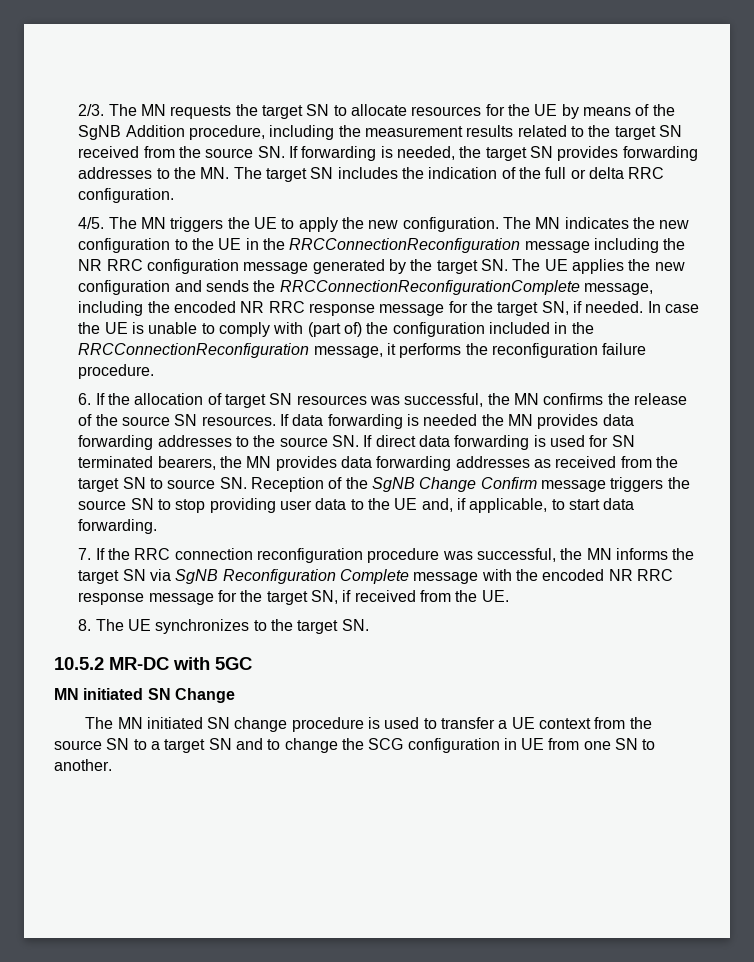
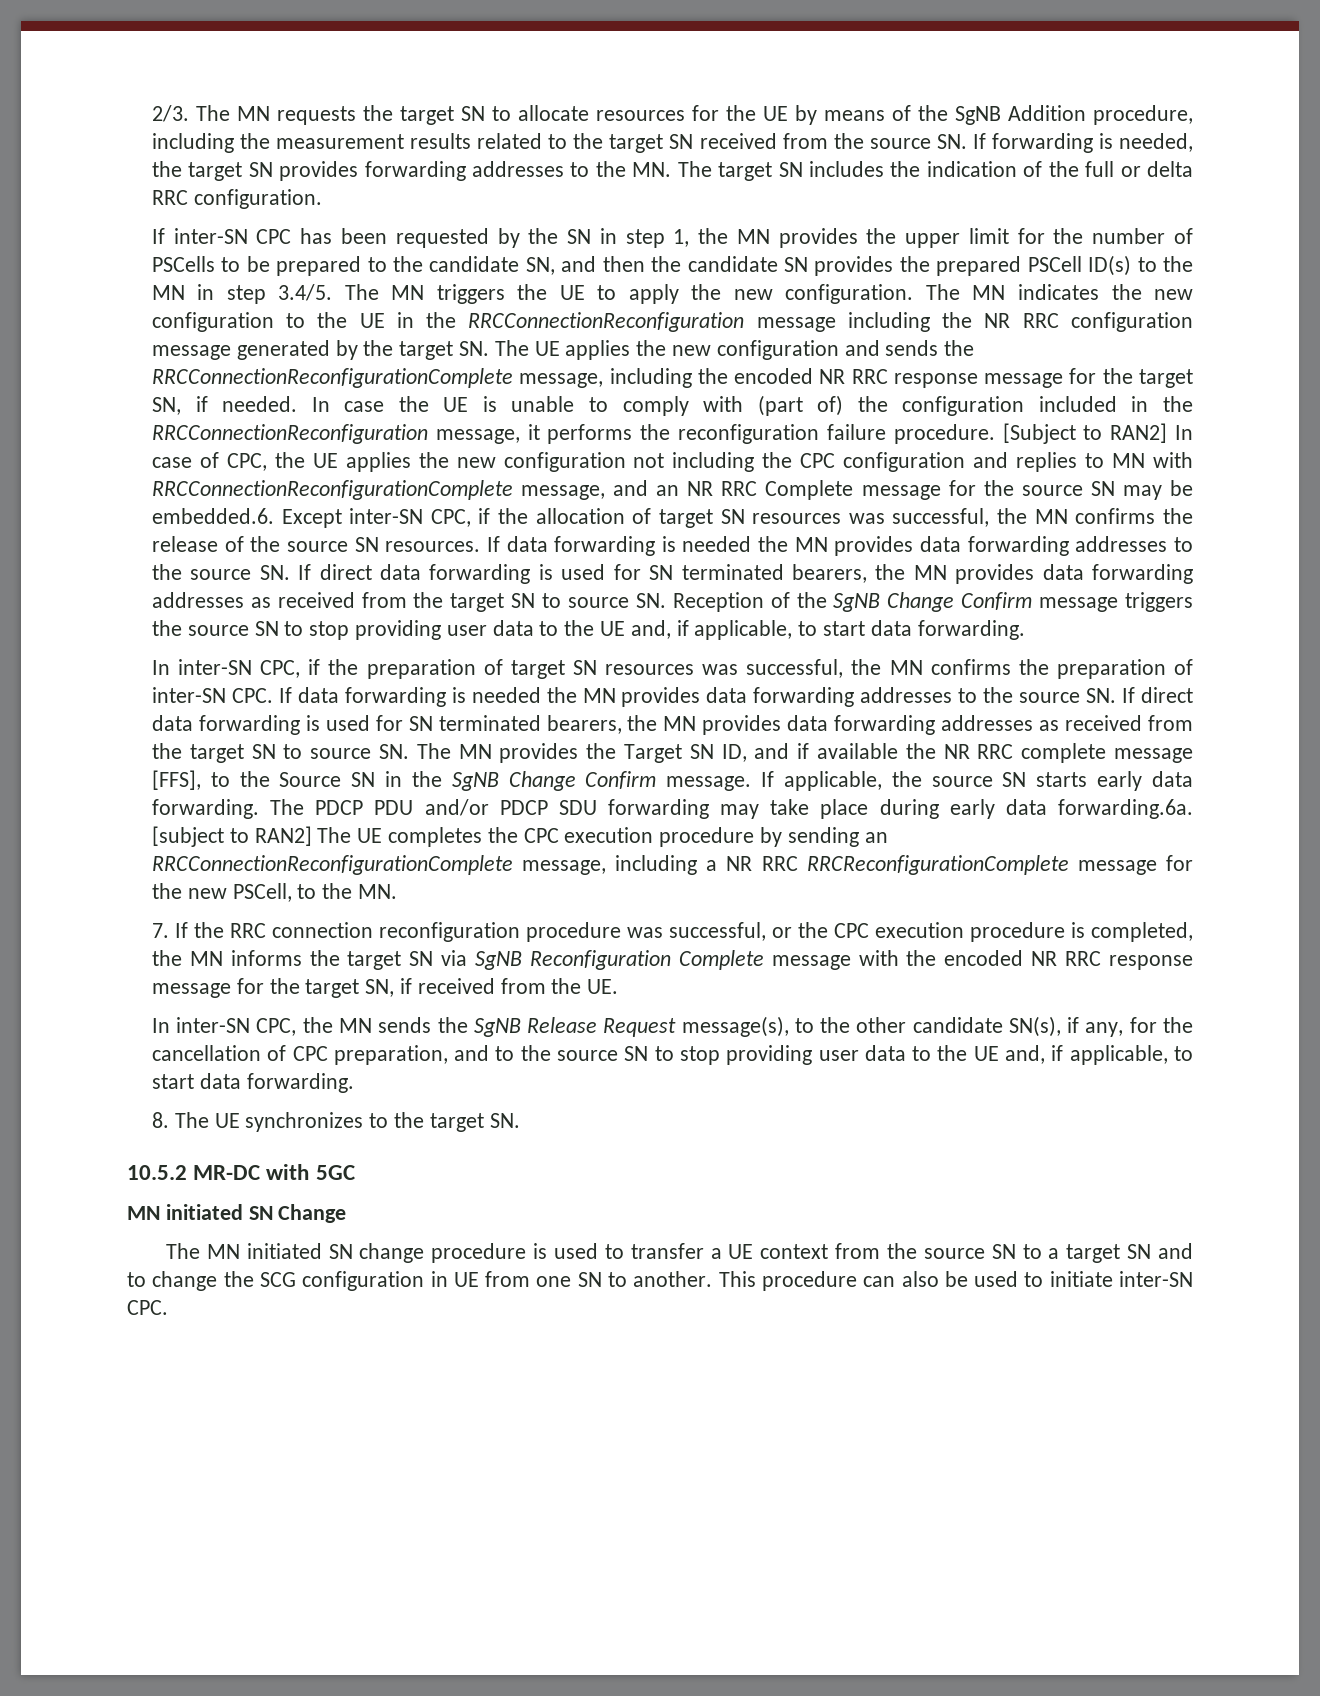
- 4/5. The MN triggers the UE to apply the new configuration.
+ If inter-SN CPC has been requested by the SN in step 1, the MN provides the upper limit for the number of PSCells to be prepared to the candidate SN, and then the candidate SN provides the prepared PSCell ID(s) to the MN in step 3.4/5. The MN triggers the UE to apply the new configuration.
- In case the UE is unable to comply with (part of) the configuration included in the RRCConnectionReconfiguration message, it performs the reconfiguration failure procedure.
- 6. If the allocation of target SN resources was successful, the MN confirms the release of the source SN resources.
+ In case the UE is unable to comply with (part of) the configuration included in the RRCConnectionReconfiguration message, it performs the reconfiguration failure procedure. [Subject to RAN2] In case of CPC, the UE applies the new configuration not including the CPC configuration and replies to MN with RRCConnectionReconfigurationComplete message, and an NR RRC Complete message for the source SN may be embedded.6. Except inter-SN CPC, if the allocation of target SN resources was successful, the MN confirms the release of the source SN resources.
+ In inter-SN CPC, if the preparation of target SN resources was successful, the MN confirms the preparation of inter-SN CPC. If data forwarding is needed the MN provides data forwarding addresses to the source SN. If direct data forwarding is used for SN terminated bearers, the MN provides data forwarding addresses as received from the target SN to source SN. The MN provides the Target SN ID, and if available the NR RRC complete message [FFS], to the Source SN in the SgNB Change Confirm message. If applicable, the source SN starts early data forwarding. The PDCP PDU and/or PDCP SDU forwarding may take place during early data forwarding.6a. [subject to RAN2] The UE completes the CPC execution procedure by sending an RRCConnectionReconfigurationComplete message, including a NR RRC RRCReconfigurationComplete message for the new PSCell, to the MN.
- 7. If the RRC connection reconfiguration procedure was successful, the MN informs the target SN via SgNB Reconfiguration Complete message with the encoded NR RRC response message for the target SN, if received from the UE.
+ 7. If the RRC connection reconfiguration procedure was successful, or the CPC execution procedure is completed, the MN informs the target SN via SgNB Reconfiguration Complete message with the encoded NR RRC response message for the target SN, if received from the UE.
+ In inter-SN CPC, the MN sends the SgNB Release Request message(s), to the other candidate SN(s), if any, for the cancellation of CPC preparation, and to the source SN to stop providing user data to the UE and, if applicable, to start data forwarding.
+ This procedure can also be used to initiate inter-SN CPC.

